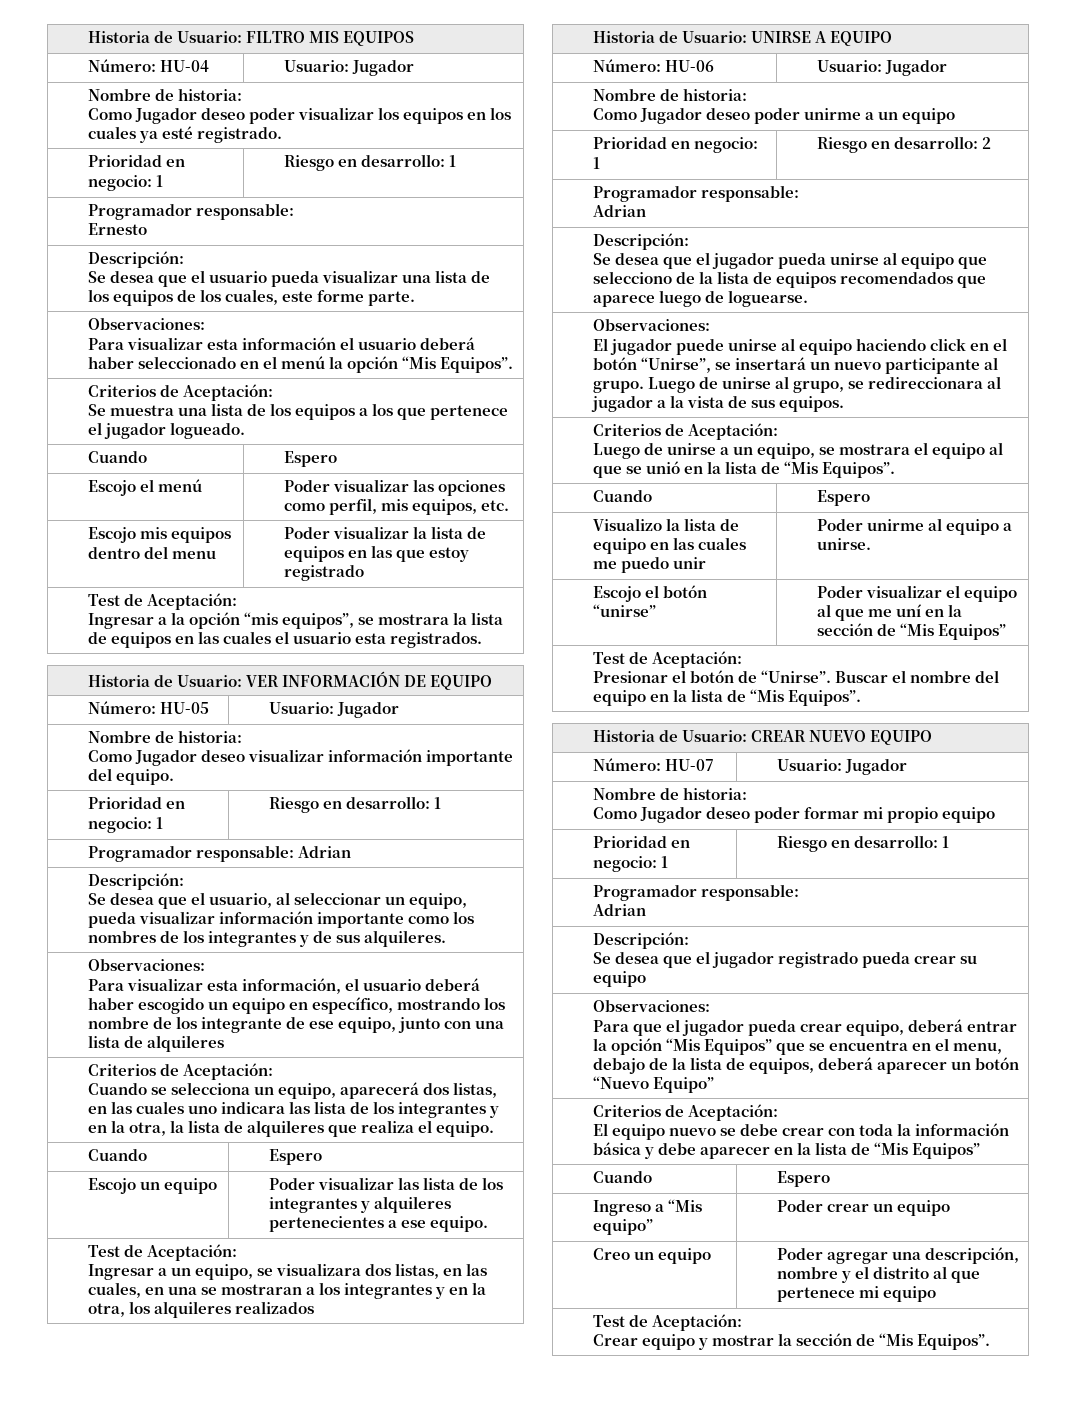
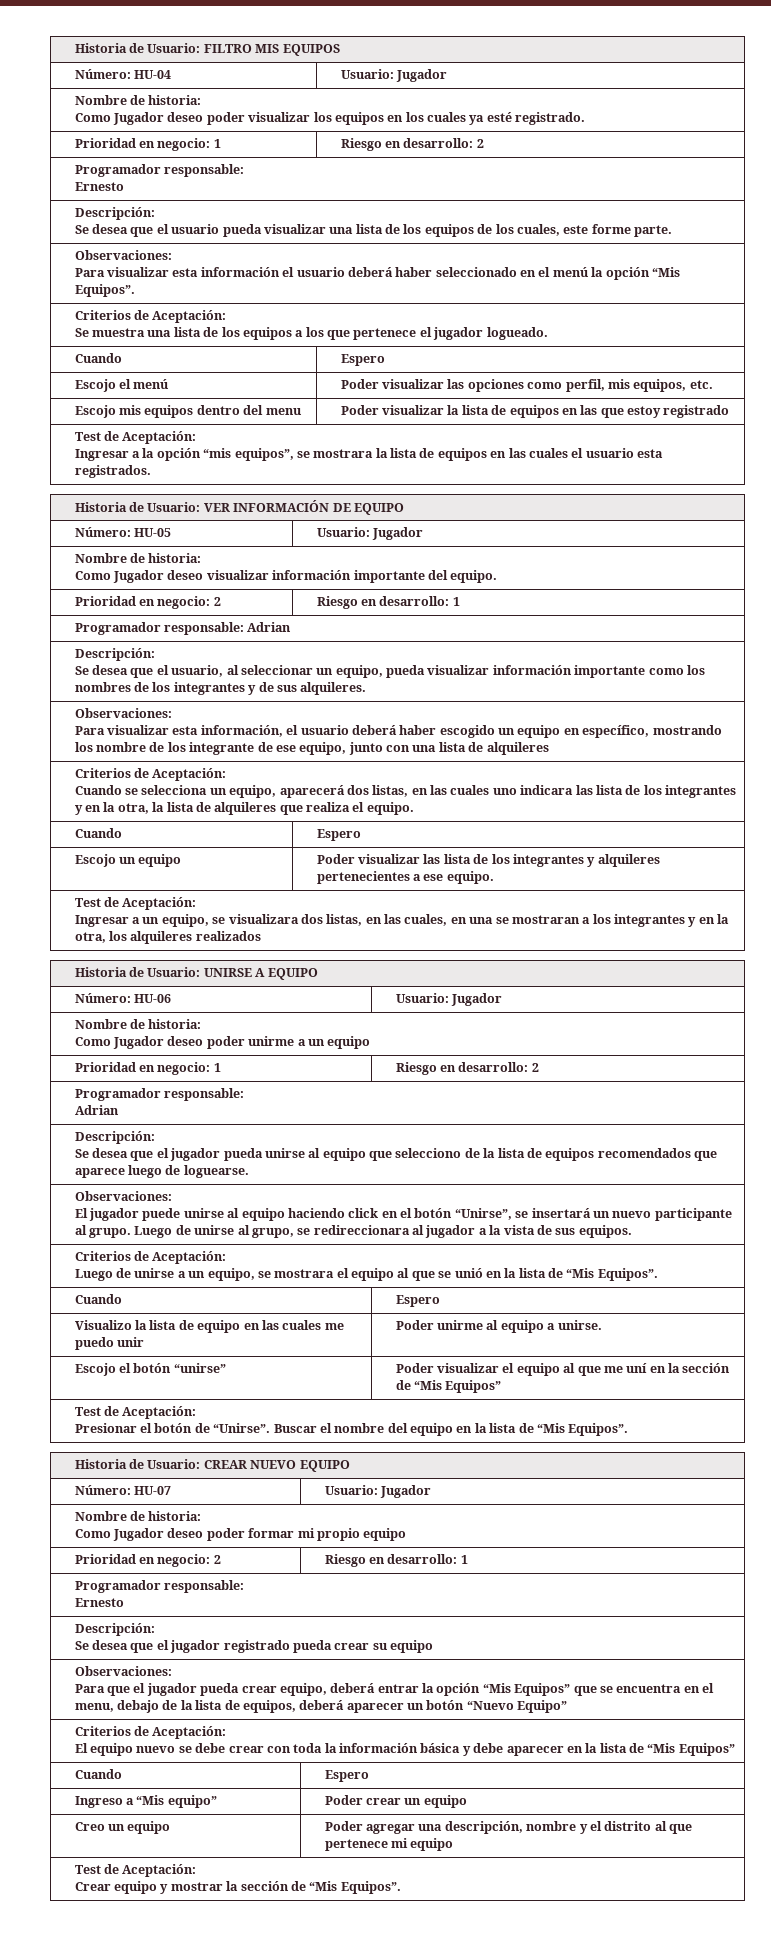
  Número: HU-04 | Usuario: Jugador
  Nombre de historia:
  Como Jugador deseo poder visualizar los equipos en los cuales ya esté registrado.
- Prioridad en negocio: 1 | Riesgo en desarrollo: 1
+ Prioridad en negocio: 1 | Riesgo en desarrollo: 2
  Número: HU-05 | Usuario: Jugador
  Nombre de historia:
  Como Jugador deseo visualizar información importante del equipo.
- Prioridad en negocio: 1 | Riesgo en desarrollo: 1
+ Prioridad en negocio: 2 | Riesgo en desarrollo: 1
  Número: HU-07 | Usuario: Jugador
  Nombre de historia:
  Como Jugador deseo poder formar mi propio equipo
- Prioridad en negocio: 1 | Riesgo en desarrollo: 1
+ Prioridad en negocio: 2 | Riesgo en desarrollo: 1
  Programador responsable:
- Adrian
+ Ernesto

